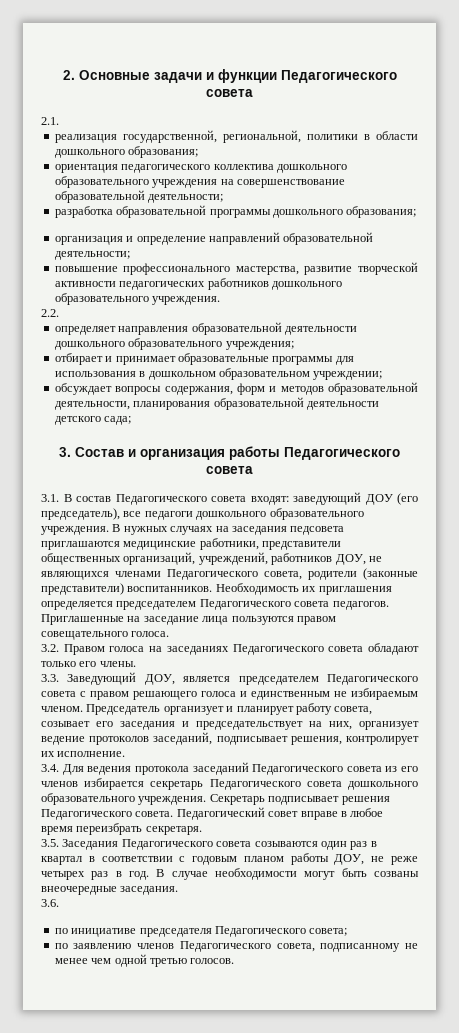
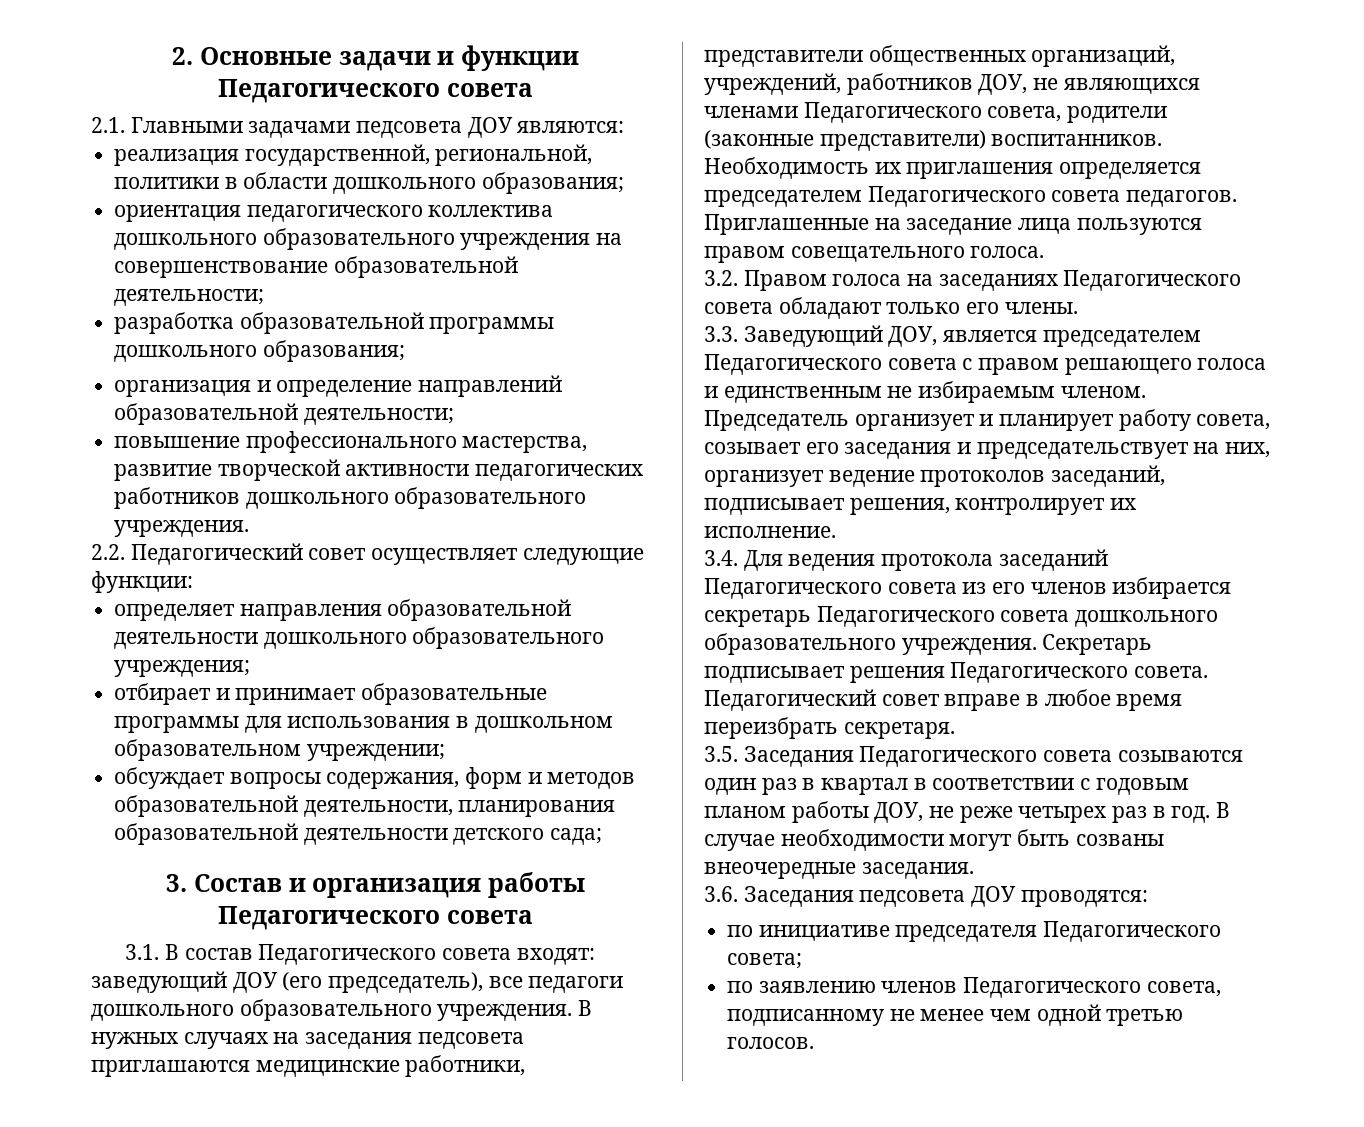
- 2.1.
+ 2.1. Главными задачами педсовета ДОУ являются:
- 2.2.
+ 2.2. Педагогический совет осуществляет следующие функции:
- 3.6.
+ 3.6. Заседания педсовета ДОУ проводятся:

